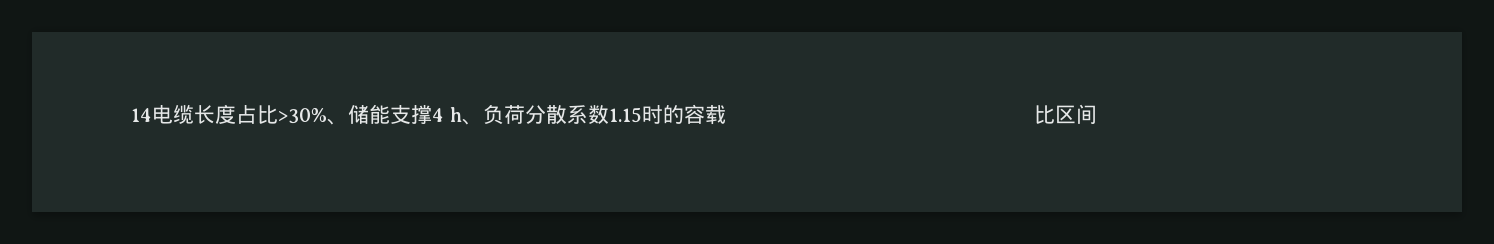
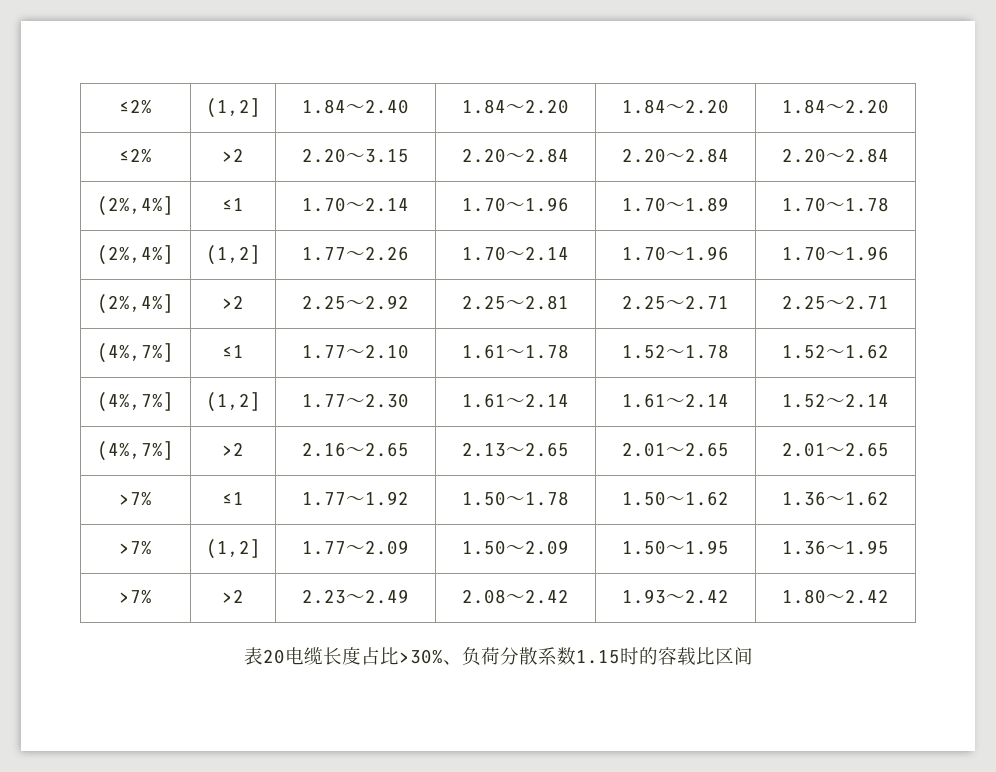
- 14电缆长度占比>30%、储能支撑4 h、负荷分散系数1.15时的容载比区间
+ ≤2% | (1,2] | 1.84～2.40 | 1.84～2.20 | 1.84～2.20 | 1.84～2.20
+ ≤2% | >2 | 2.20～3.15 | 2.20～2.84 | 2.20～2.84 | 2.20～2.84
+ (2%,4%] | ≤1 | 1.70～2.14 | 1.70～1.96 | 1.70～1.89 | 1.70～1.78
+ (2%,4%] | (1,2] | 1.77～2.26 | 1.70～2.14 | 1.70～1.96 | 1.70～1.96
+ (2%,4%] | >2 | 2.25～2.92 | 2.25～2.81 | 2.25～2.71 | 2.25～2.71
+ (4%,7%] | ≤1 | 1.77～2.10 | 1.61～1.78 | 1.52～1.78 | 1.52～1.62
+ (4%,7%] | (1,2] | 1.77～2.30 | 1.61～2.14 | 1.61～2.14 | 1.52～2.14
+ (4%,7%] | >2 | 2.16～2.65 | 2.13～2.65 | 2.01～2.65 | 2.01～2.65
+ >7% | ≤1 | 1.77～1.92 | 1.50～1.78 | 1.50～1.62 | 1.36～1.62
+ >7% | (1,2] | 1.77～2.09 | 1.50～2.09 | 1.50～1.95 | 1.36～1.95
+ >7% | >2 | 2.23～2.49 | 2.08～2.42 | 1.93～2.42 | 1.80～2.42
+ 表20电缆长度占比>30%、负荷分散系数1.15时的容载比区间

